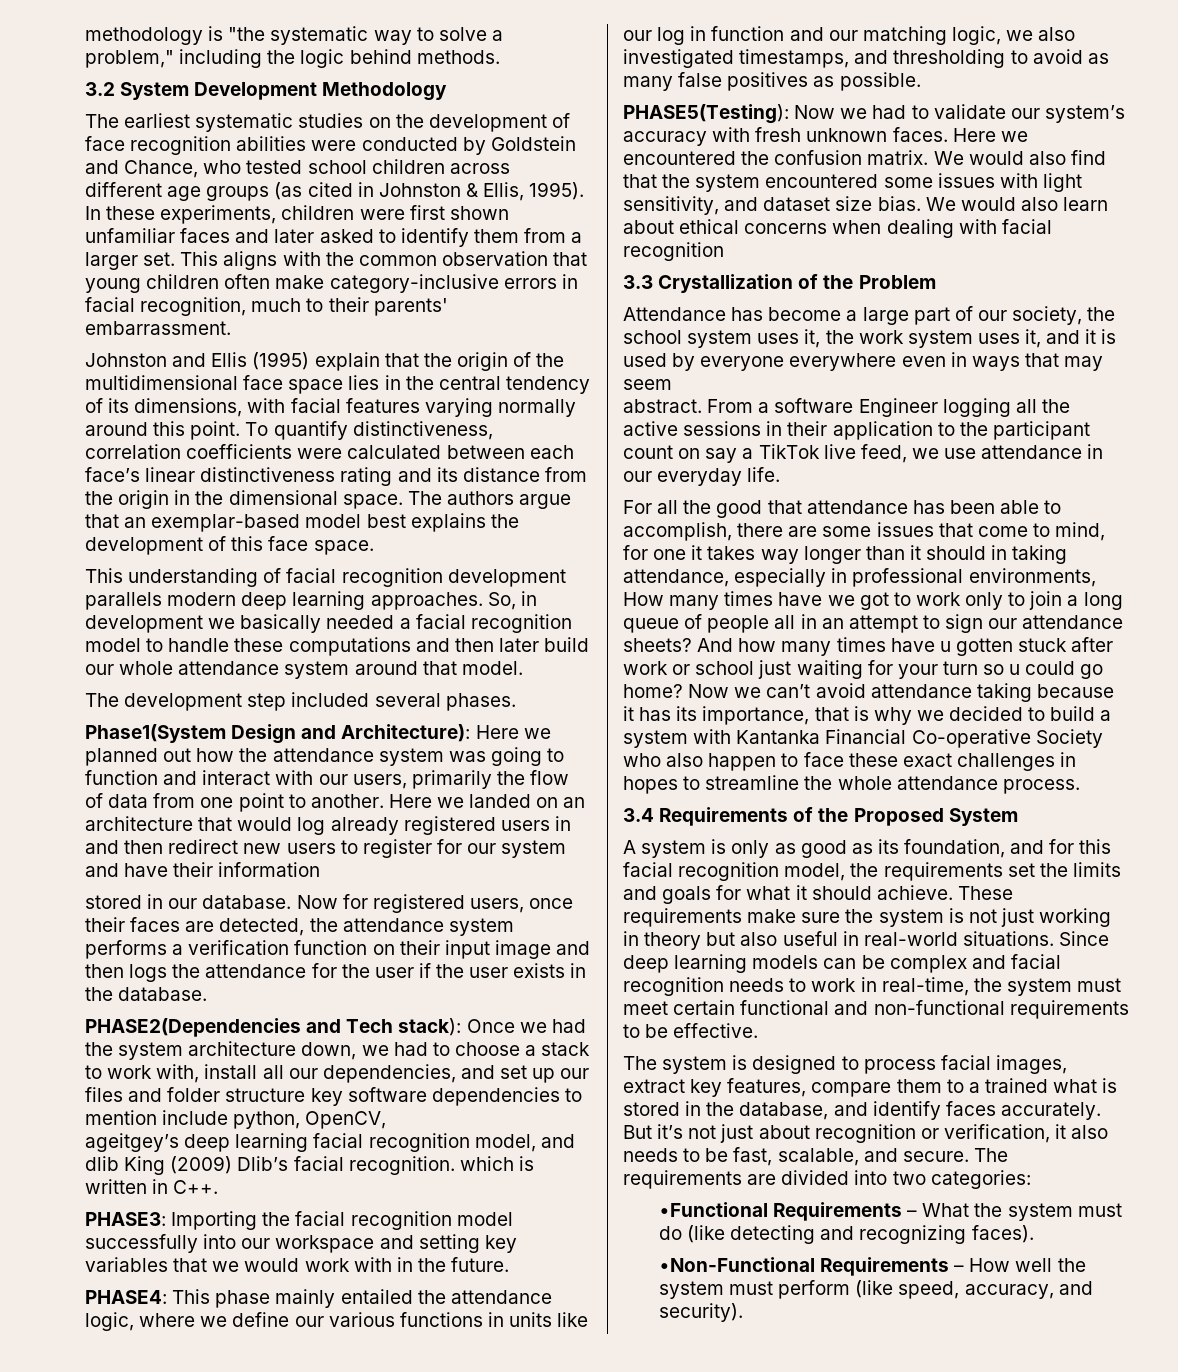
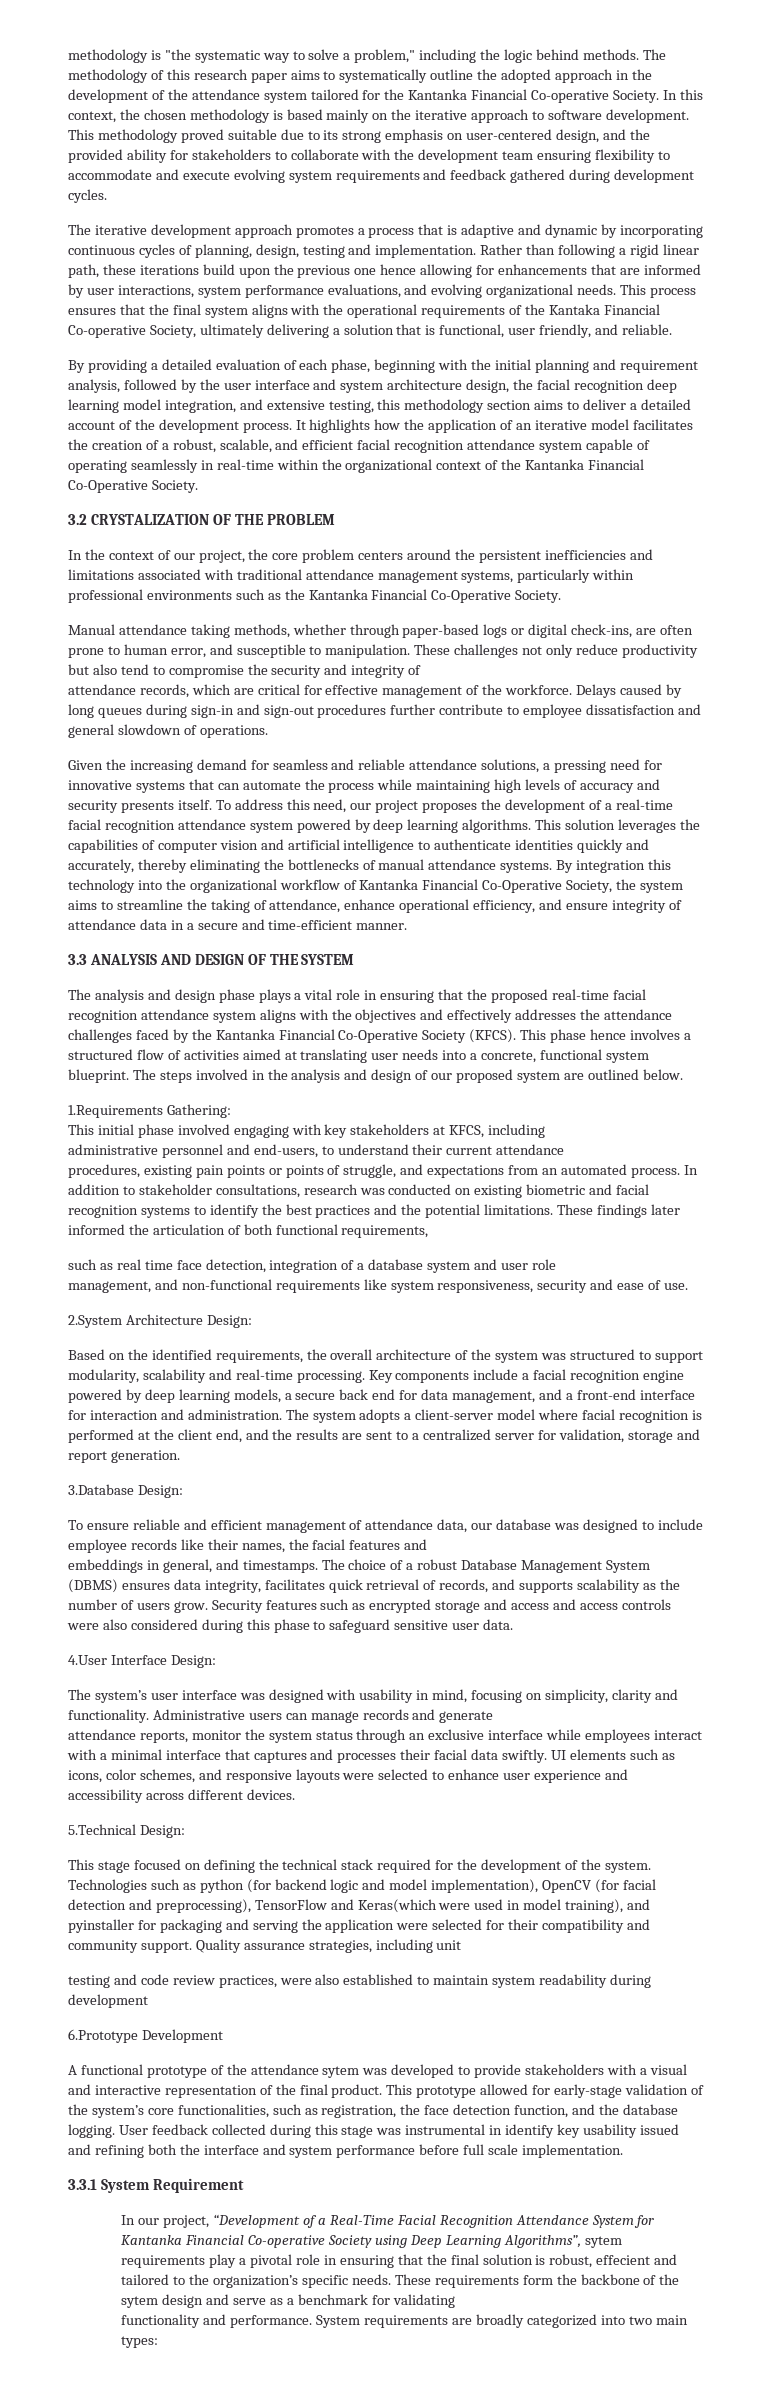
- methodology is "the systematic way to solve a problem," including the logic behind methods.
- 3.2 System Development Methodology
- The earliest systematic studies on the development of face recognition abilities were conducted by Goldstein and Chance, who tested school children across different age groups (as cited in Johnston & Ellis, 1995). In these experiments, children were first shown unfamiliar faces and later asked to identify them from a larger set. This aligns with the common observation that young children often make category-inclusive errors in facial recognition, much to their parents' embarrassment.
- Johnston and Ellis (1995) explain that the origin of the multidimensional face space lies in the central tendency of its dimensions, with facial features varying normally around this point. To quantify distinctiveness, correlation coefficients were calculated between each face’s linear distinctiveness rating and its distance from the origin in the dimensional space. The authors argue that an exemplar-based model best explains the development of this face space.
- This understanding of facial recognition development parallels modern deep learning approaches. So, in development we basically needed a facial recognition model to handle these computations and then later build our whole attendance system around that model.
- The development step included several phases.
- Phase1(System Design and Architecture): Here we planned out how the attendance system was going to function and interact with our users, primarily the flow of data from one point to another. Here we landed on an architecture that would log already registered users in and then redirect new users to register for our system and have their information
- stored in our database. Now for registered users, once their faces are detected, the attendance system performs a verification function on their input image and then logs the attendance for the user if the user exists in the database.
- PHASE2(Dependencies and Tech stack): Once we had the system architecture down, we had to choose a stack to work with, install all our dependencies, and set up our files and folder structure key software dependencies to mention include python, OpenCV,
- ageitgey’s deep learning facial recognition model, and dlib King (2009) Dlib’s facial recognition. which is written in C++.
- PHASE3: Importing the facial recognition model successfully into our workspace and setting key variables that we would work with in the future.
- PHASE4: This phase mainly entailed the attendance logic, where we define our various functions in units like our log in function and our matching logic, we also investigated timestamps, and thresholding to avoid as many false positives as possible.
- PHASE5(Testing): Now we had to validate our system’s accuracy with fresh unknown faces. Here we encountered the confusion matrix. We would also find that the system encountered some issues with light sensitivity, and dataset size bias. We would also learn about ethical concerns when dealing with facial recognition
- 3.3 Crystallization of the Problem
- Attendance has become a large part of our society, the school system uses it, the work system uses it, and it is used by everyone everywhere even in ways that may seem
- abstract. From a software Engineer logging all the active sessions in their application to the participant count on say a TikTok live feed, we use attendance in our everyday life.
- For all the good that attendance has been able to accomplish, there are some issues that come to mind, for one it takes way longer than it should in taking attendance, especially in professional environments, How many times have we got to work only to join a long queue of people all in an attempt to sign our attendance sheets? And how many times have u gotten stuck after work or school just waiting for your turn so u could go home? Now we can’t avoid attendance taking because it has its importance, that is why we decided to build a system with Kantanka Financial Co-operative Society who also happen to face these exact challenges in hopes to streamline the whole attendance process.
- 3.4 Requirements of the Proposed System
- A system is only as good as its foundation, and for this facial recognition model, the requirements set the limits and goals for what it should achieve. These requirements make sure the system is not just working in theory but also useful in real-world situations. Since deep learning models can be complex and facial recognition needs to work in real-time, the system must meet certain functional and non-functional requirements to be effective.
- The system is designed to process facial images, extract key features, compare them to a trained what is stored in the database, and identify faces accurately. But it’s not just about recognition or verification, it also needs to be fast, scalable, and secure. The requirements are divided into two categories:
- •Functional Requirements – What the system must do (like detecting and recognizing faces).
- •Non-Functional Requirements – How well the system must perform (like speed, accuracy, and security).
+ methodology is "the systematic way to solve a problem," including the logic behind methods. The methodology of this research paper aims to systematically outline the adopted approach in the development of the attendance system tailored for the Kantanka Financial Co-operative Society. In this context, the chosen methodology is based mainly on the iterative approach to software development. This methodology proved suitable due to its strong emphasis on user-centered design, and the provided ability for stakeholders to collaborate with the development team ensuring flexibility to accommodate and execute evolving system requirements and feedback gathered during development cycles.
+ The iterative development approach promotes a process that is adaptive and dynamic by incorporating continuous cycles of planning, design, testing and implementation. Rather than following a rigid linear path, these iterations build upon the previous one hence allowing for enhancements that are informed by user interactions, system performance evaluations, and evolving organizational needs. This process ensures that the final system aligns with the operational requirements of the Kantaka Financial Co-operative Society, ultimately delivering a solution that is functional, user friendly, and reliable.
+ By providing a detailed evaluation of each phase, beginning with the initial planning and requirement analysis, followed by the user interface and system architecture design, the facial recognition deep learning model integration, and extensive testing, this methodology section aims to deliver a detailed account of the development process. It highlights how the application of an iterative model facilitates the creation of a robust, scalable, and efficient facial recognition attendance system capable of operating seamlessly in real-time within the organizational context of the Kantanka Financial Co-Operative Society.
+ 3.2 CRYSTALIZATION OF THE PROBLEM
+ In the context of our project, the core problem centers around the persistent inefficiencies and limitations associated with traditional attendance management systems, particularly within professional environments such as the Kantanka Financial Co-Operative Society.
+ Manual attendance taking methods, whether through paper-based logs or digital check-ins, are often prone to human error, and susceptible to manipulation. These challenges not only reduce productivity but also tend to compromise the security and integrity of
+ attendance records, which are critical for effective management of the workforce. Delays caused by long queues during sign-in and sign-out procedures further contribute to employee dissatisfaction and general slowdown of operations.
+ Given the increasing demand for seamless and reliable attendance solutions, a pressing need for innovative systems that can automate the process while maintaining high levels of accuracy and security presents itself. To address this need, our project proposes the development of a real-time facial recognition attendance system powered by deep learning algorithms. This solution leverages the capabilities of computer vision and artificial intelligence to authenticate identities quickly and accurately, thereby eliminating the bottlenecks of manual attendance systems. By integration this technology into the organizational workflow of Kantanka Financial Co-Operative Society, the system aims to streamline the taking of attendance, enhance operational efficiency, and ensure integrity of attendance data in a secure and time-efficient manner.
+ 3.3 ANALYSIS AND DESIGN OF THE SYSTEM
+ The analysis and design phase plays a vital role in ensuring that the proposed real-time facial recognition attendance system aligns with the objectives and effectively addresses the attendance challenges faced by the Kantanka Financial Co-Operative Society (KFCS). This phase hence involves a structured flow of activities aimed at translating user needs into a concrete, functional system blueprint. The steps involved in the analysis and design of our proposed system are outlined below.
+ 1.Requirements Gathering:
+ This initial phase involved engaging with key stakeholders at KFCS, including
+ administrative personnel and end-users, to understand their current attendance
+ procedures, existing pain points or points of struggle, and expectations from an automated process. In addition to stakeholder consultations, research was conducted on existing biometric and facial recognition systems to identify the best practices and the potential limitations. These findings later informed the articulation of both functional requirements,
+ such as real time face detection, integration of a database system and user role
+ management, and non-functional requirements like system responsiveness, security and ease of use.
+ 2.System Architecture Design:
+ Based on the identified requirements, the overall architecture of the system was structured to support modularity, scalability and real-time processing. Key components include a facial recognition engine powered by deep learning models, a secure back end for data management, and a front-end interface for interaction and administration. The system adopts a client-server model where facial recognition is performed at the client end, and the results are sent to a centralized server for validation, storage and report generation.
+ 3.Database Design:
+ To ensure reliable and efficient management of attendance data, our database was designed to include employee records like their names, the facial features and
+ embeddings in general, and timestamps. The choice of a robust Database Management System (DBMS) ensures data integrity, facilitates quick retrieval of records, and supports scalability as the number of users grow. Security features such as encrypted storage and access and access controls were also considered during this phase to safeguard sensitive user data.
+ 4.User Interface Design:
+ The system’s user interface was designed with usability in mind, focusing on simplicity, clarity and functionality. Administrative users can manage records and generate
+ attendance reports, monitor the system status through an exclusive interface while employees interact with a minimal interface that captures and processes their facial data swiftly. UI elements such as icons, color schemes, and responsive layouts were selected to enhance user experience and accessibility across different devices.
+ 5.Technical Design:
+ This stage focused on defining the technical stack required for the development of the system. Technologies such as python (for backend logic and model implementation), OpenCV (for facial detection and preprocessing), TensorFlow and Keras(which were used in model training), and pyinstaller for packaging and serving the application were selected for their compatibility and community support. Quality assurance strategies, including unit
+ testing and code review practices, were also established to maintain system readability during development
+ 6.Prototype Development
+ A functional prototype of the attendance sytem was developed to provide stakeholders with a visual and interactive representation of the final product. This prototype allowed for early-stage validation of the system’s core functionalities, such as registration, the face detection function, and the database logging. User feedback collected during this stage was instrumental in identify key usability issued and refining both the interface and system performance before full scale implementation.
+ 3.3.1 System Requirement
+ In our project, “Development of a Real-Time Facial Recognition Attendance System for Kantanka Financial Co-operative Society using Deep Learning Algorithms”, sytem requirements play a pivotal role in ensuring that the final solution is robust, effecient and tailored to the organization’s specific needs. These requirements form the backbone of the sytem design and serve as a benchmark for validating
+ functionality and performance. System requirements are broadly categorized into two main types:

